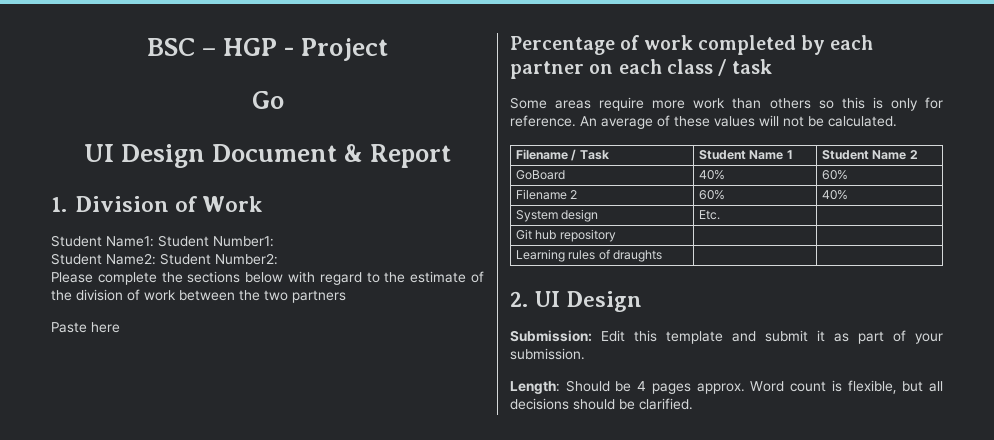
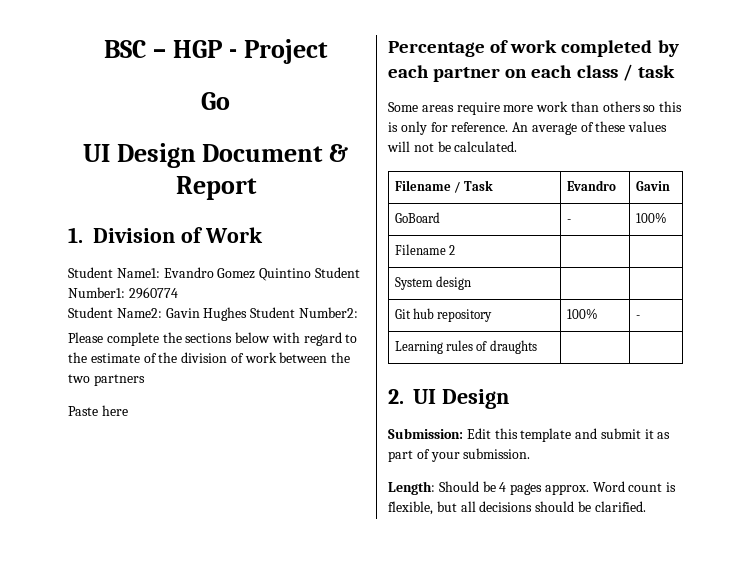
- Student Name1: Student Number1:
+ Student Name1: Evandro Gomez Quintino Student Number1: 2960774
- Student Name2: Student Number2:
+ Student Name2: Gavin Hughes Student Number2:
- Filename / Task | Student Name 1 | Student Name 2
+ Filename / Task | Evandro | Gavin
- GoBoard | 40% | 60%
+ GoBoard | - | 100%
- Filename 2 | 60% | 40%
+ Filename 2 | |
- System design | Etc. |
+ System design | |
- Git hub repository | |
+ Git hub repository | 100% | -

